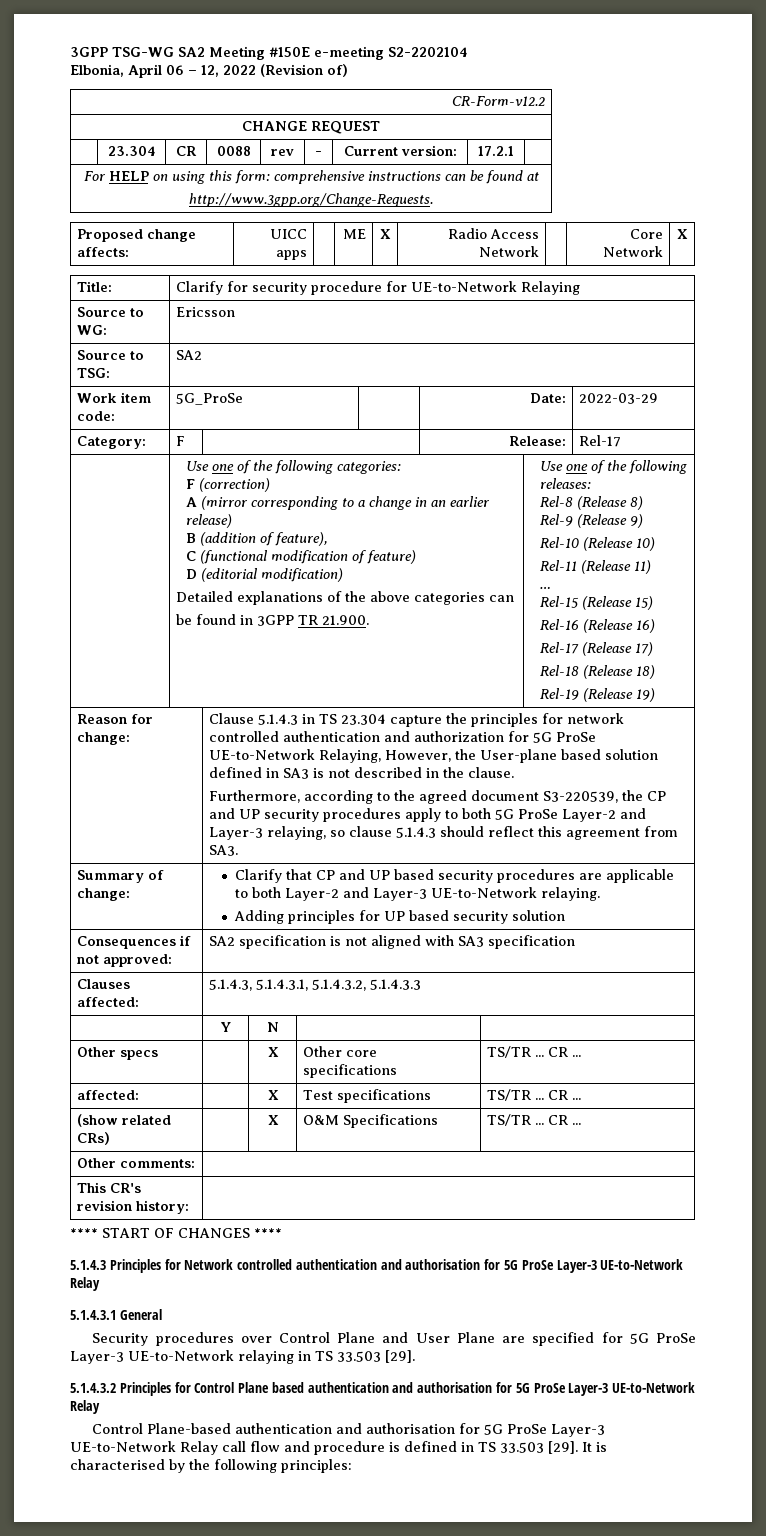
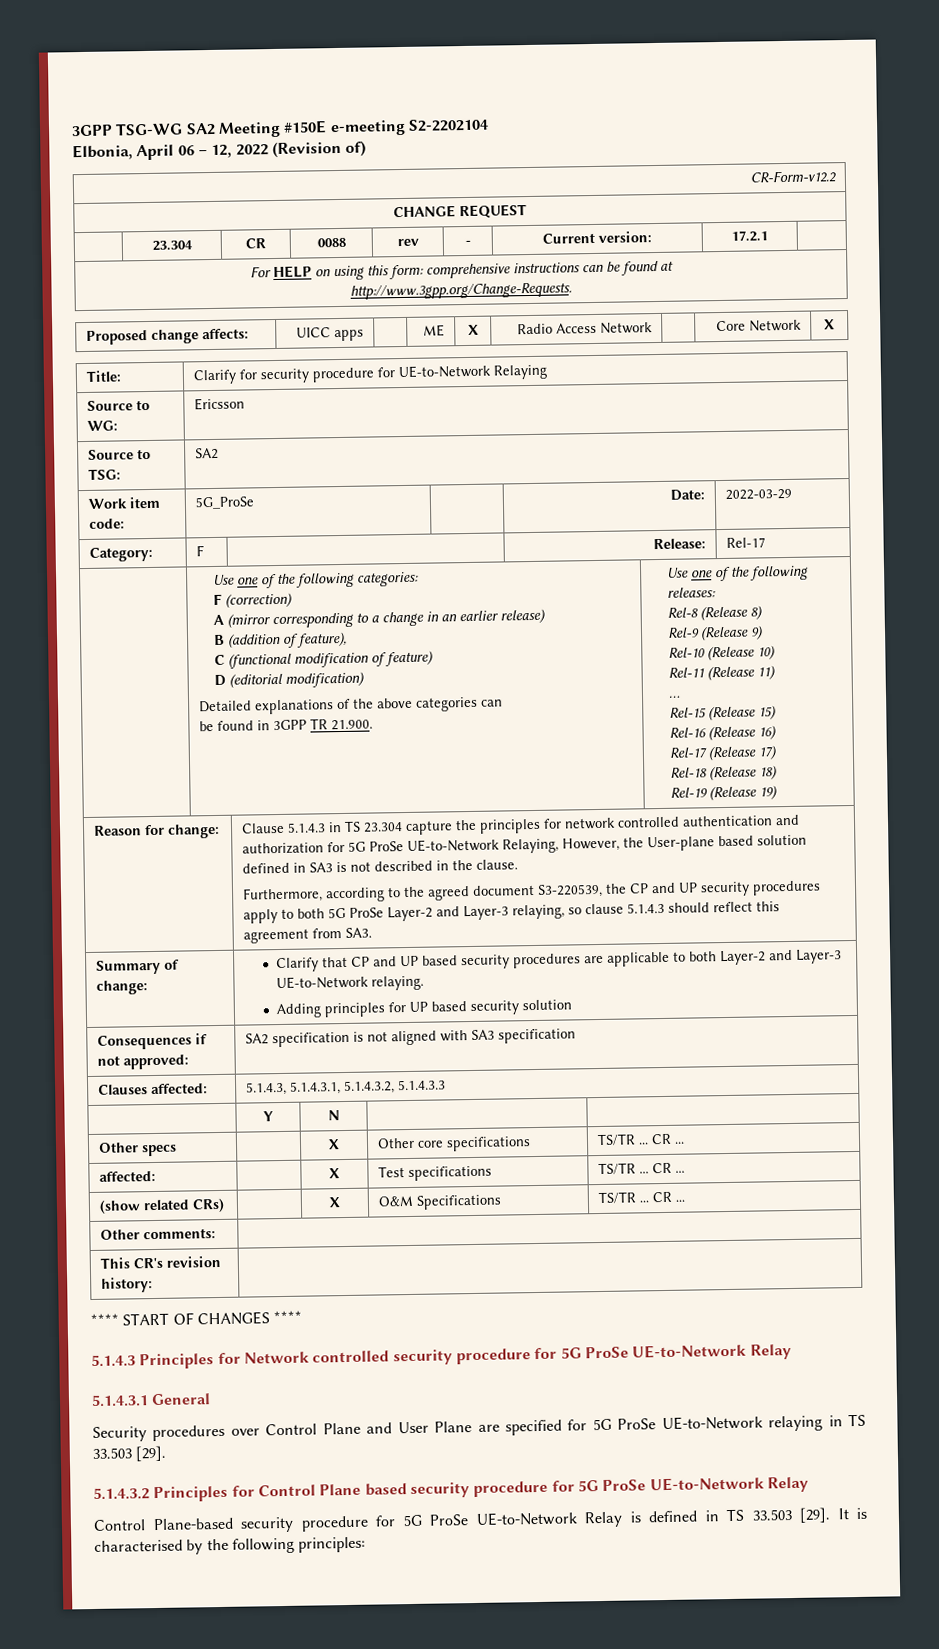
- 5.1.4.3 Principles for Network controlled authentication and authorisation for 5G ProSe Layer-3 UE-to-Network Relay
+ 5.1.4.3 Principles for Network controlled security procedure for 5G ProSe UE-to-Network Relay
- Security procedures over Control Plane and User Plane are specified for 5G ProSe Layer-3 UE-to-Network relaying in TS 33.503 [29].
+ Security procedures over Control Plane and User Plane are specified for 5G ProSe UE-to-Network relaying in TS 33.503 [29].
- 5.1.4.3.2 Principles for Control Plane based authentication and authorisation for 5G ProSe Layer-3 UE-to-Network Relay
+ 5.1.4.3.2 Principles for Control Plane based security procedure for 5G ProSe UE-to-Network Relay
- Control Plane-based authentication and authorisation for 5G ProSe Layer-3 UE-to-Network Relay call flow and procedure is defined in TS 33.503 [29].
+ Control Plane-based security procedure for 5G ProSe UE-to-Network Relay is defined in TS 33.503 [29].

